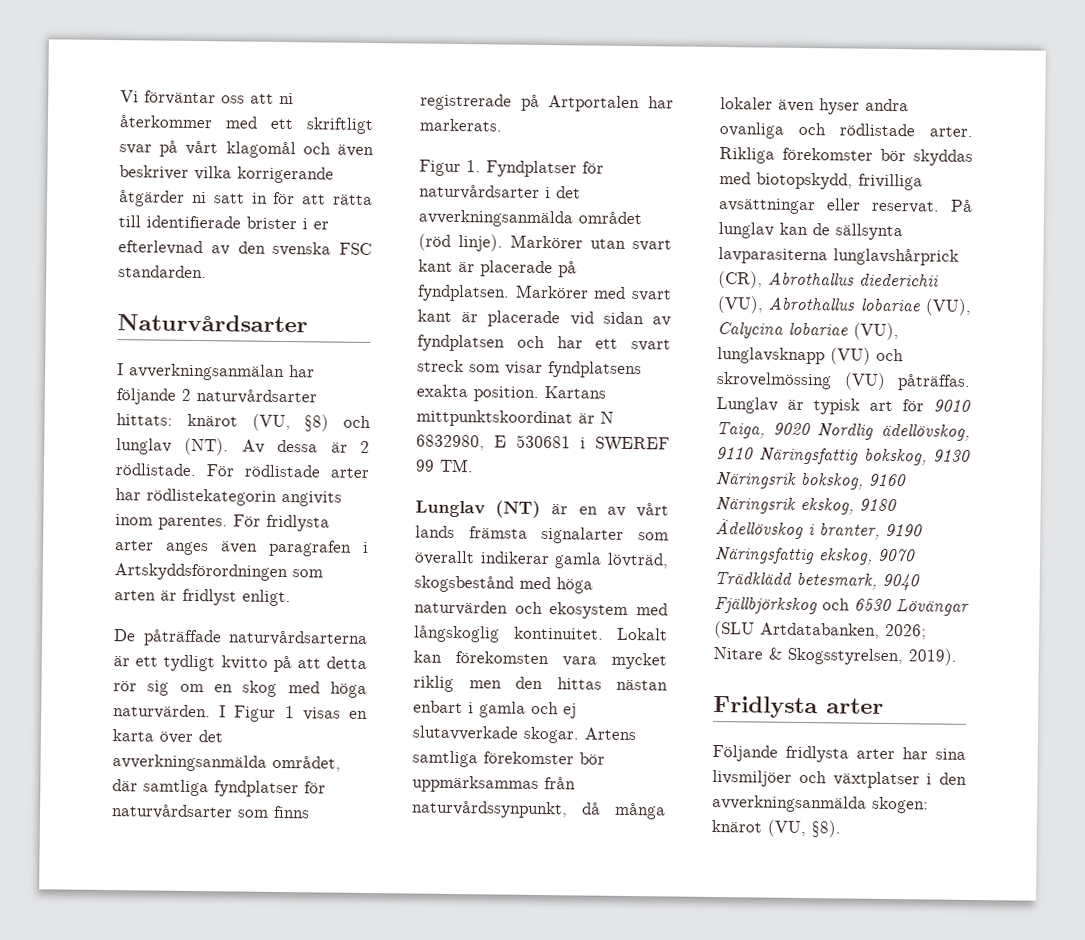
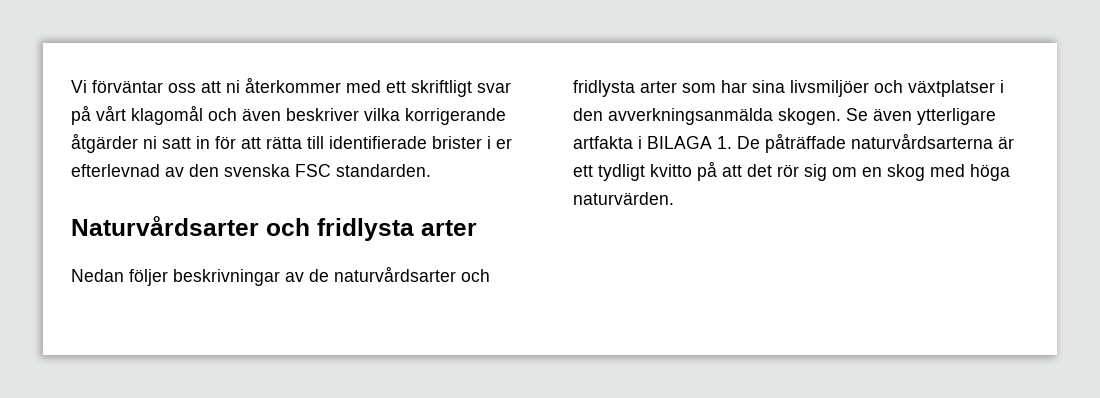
- Naturvårdsarter
- I avverkningsanmälan har följande 2 naturvårdsarter hittats: knärot (VU, §8) och lunglav (NT). Av dessa är 2 rödlistade. För rödlistade arter har rödlistekategorin angivits inom parentes. För fridlysta arter anges även paragrafen i Artskyddsförordningen som arten är fridlyst enligt.
- De påträffade naturvårdsarterna är ett tydligt kvitto på att detta rör sig om en skog med höga naturvärden. I Figur 1 visas en karta över det avverkningsanmälda området, där samtliga fyndplatser för naturvårdsarter som finns registrerade på Artportalen har markerats.
- Figur 1. Fyndplatser för naturvårdsarter i det avverkningsanmälda området (röd linje). Markörer utan svart kant är placerade på fyndplatsen. Markörer med svart kant är placerade vid sidan av fyndplatsen och har ett svart streck som visar fyndplatsens exakta position. Kartans mittpunktskoordinat är N 6832980, E 530681 i SWEREF 99 TM.
- Lunglav (NT) är en av vårt lands främsta signalarter som överallt indikerar gamla lövträd, skogsbestånd med höga naturvärden och ekosystem med långskoglig kontinuitet. Lokalt kan förekomsten vara mycket riklig men den hittas nästan enbart i gamla och ej slutavverkade skogar. Artens samtliga förekomster bör uppmärksammas från naturvårdssynpunkt, då många lokaler även hyser andra ovanliga och rödlistade arter. Rikliga förekomster bör skyddas med biotopskydd, frivilliga avsättningar eller reservat. På lunglav kan de sällsynta lavparasiterna lunglavshårprick (CR), Abrothallus diederichii (VU), Abrothallus lobariae (VU), Calycina lobariae (VU), lunglavsknapp (VU) och skrovelmössing (VU) påträffas. Lunglav är typisk art för 9010 Taiga, 9020 Nordlig ädellövskog, 9110 Näringsfattig bokskog, 9130 Näringsrik bokskog, 9160 Näringsrik ekskog, 9180 Ädellövskog i branter, 9190 Näringsfattig ekskog, 9070 Trädklädd betesmark, 9040 Fjällbjörkskog och 6530 Lövängar (SLU Artdatabanken, 2026; Nitare & Skogsstyrelsen, 2019).
- Fridlysta arter
- Följande fridlysta arter har sina livsmiljöer och växtplatser i den avverkningsanmälda skogen: knärot (VU, §8).
+ Naturvårdsarter och fridlysta arter
+ Nedan följer beskrivningar av de naturvårdsarter och fridlysta arter som har sina livsmiljöer och växtplatser i den avverkningsanmälda skogen. Se även ytterligare artfakta i BILAGA 1. De påträffade naturvårdsarterna är ett tydligt kvitto på att det rör sig om en skog med höga naturvärden.

